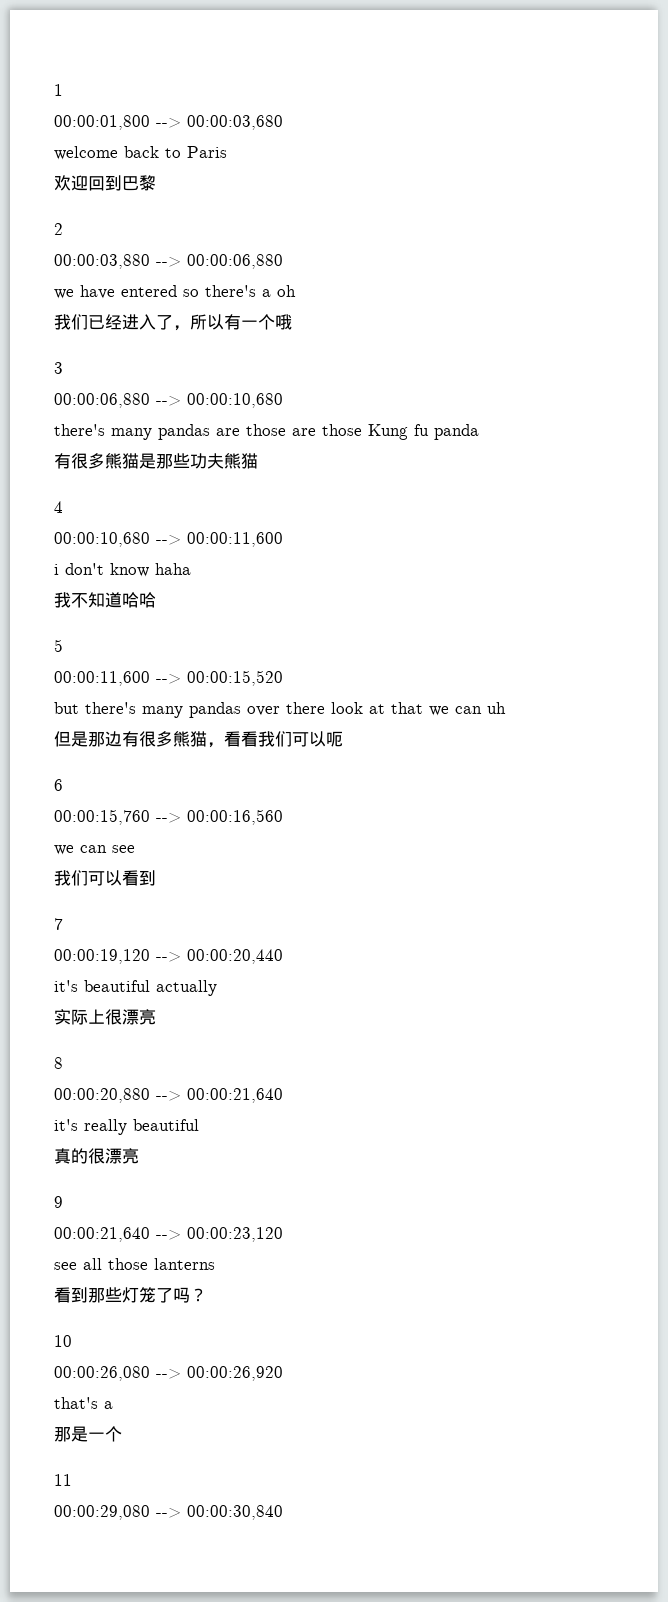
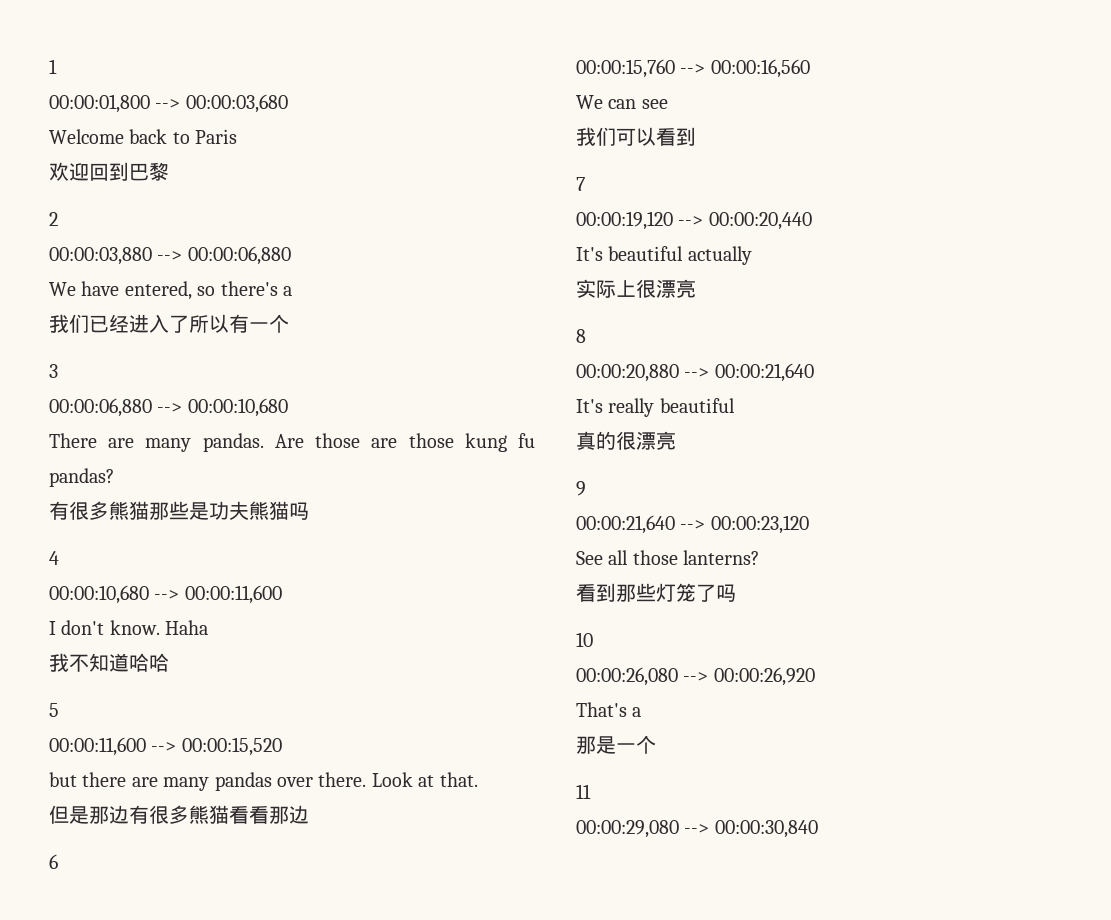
- welcome back to Paris
+ Welcome back to Paris
- we have entered so there's a oh
+ We have entered, so there's a
- 我们已经进入了，所以有一个哦
+ 我们已经进入了所以有一个
- there's many pandas are those are those Kung fu panda
- 有很多熊猫是那些功夫熊猫
+ There are many pandas. Are those are those kung fu pandas?
+ 有很多熊猫那些是功夫熊猫吗
- i don't know haha
+ I don't know. Haha
- but there's many pandas over there look at that we can uh
+ but there are many pandas over there. Look at that.
- 但是那边有很多熊猫，看看我们可以呃
+ 但是那边有很多熊猫看看那边
- we can see
+ We can see
- it's beautiful actually
+ It's beautiful actually
- it's really beautiful
+ It's really beautiful
- see all those lanterns
+ See all those lanterns?
- 看到那些灯笼了吗？
+ 看到那些灯笼了吗
- that's a
+ That's a

